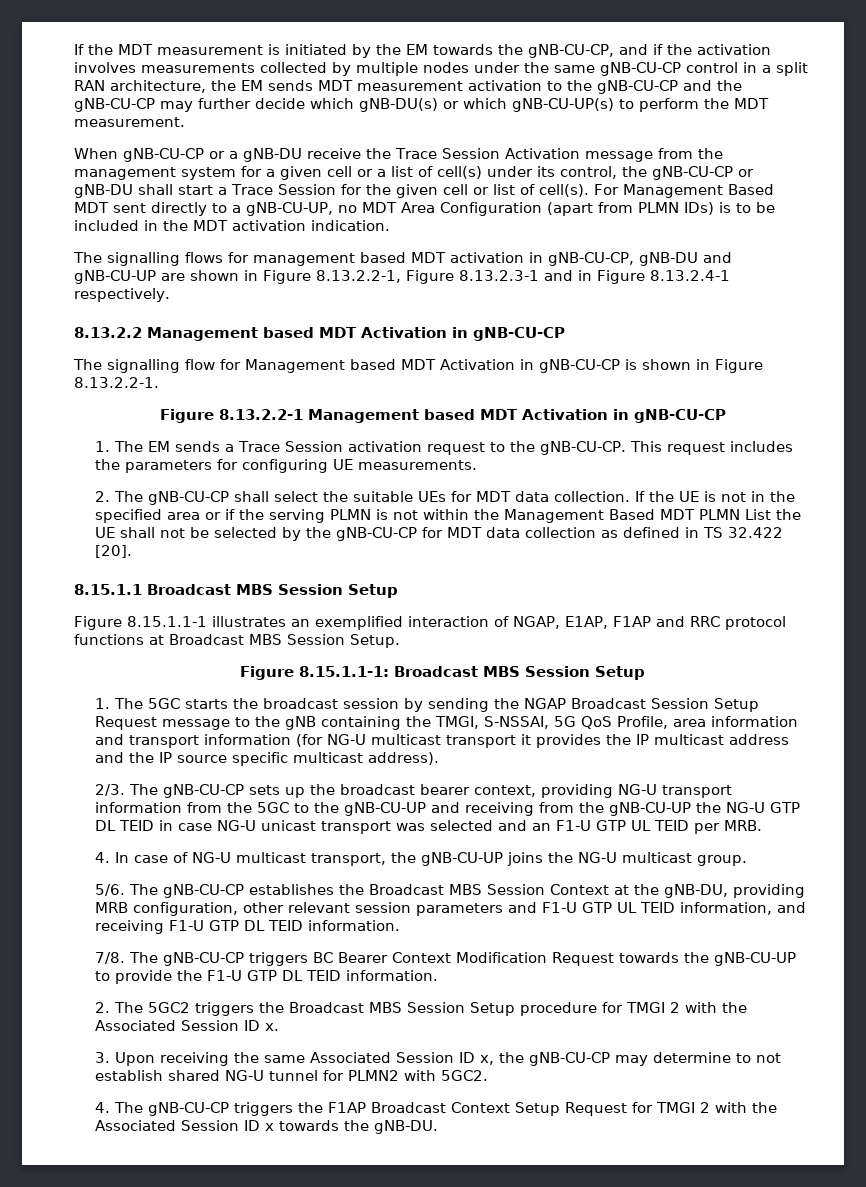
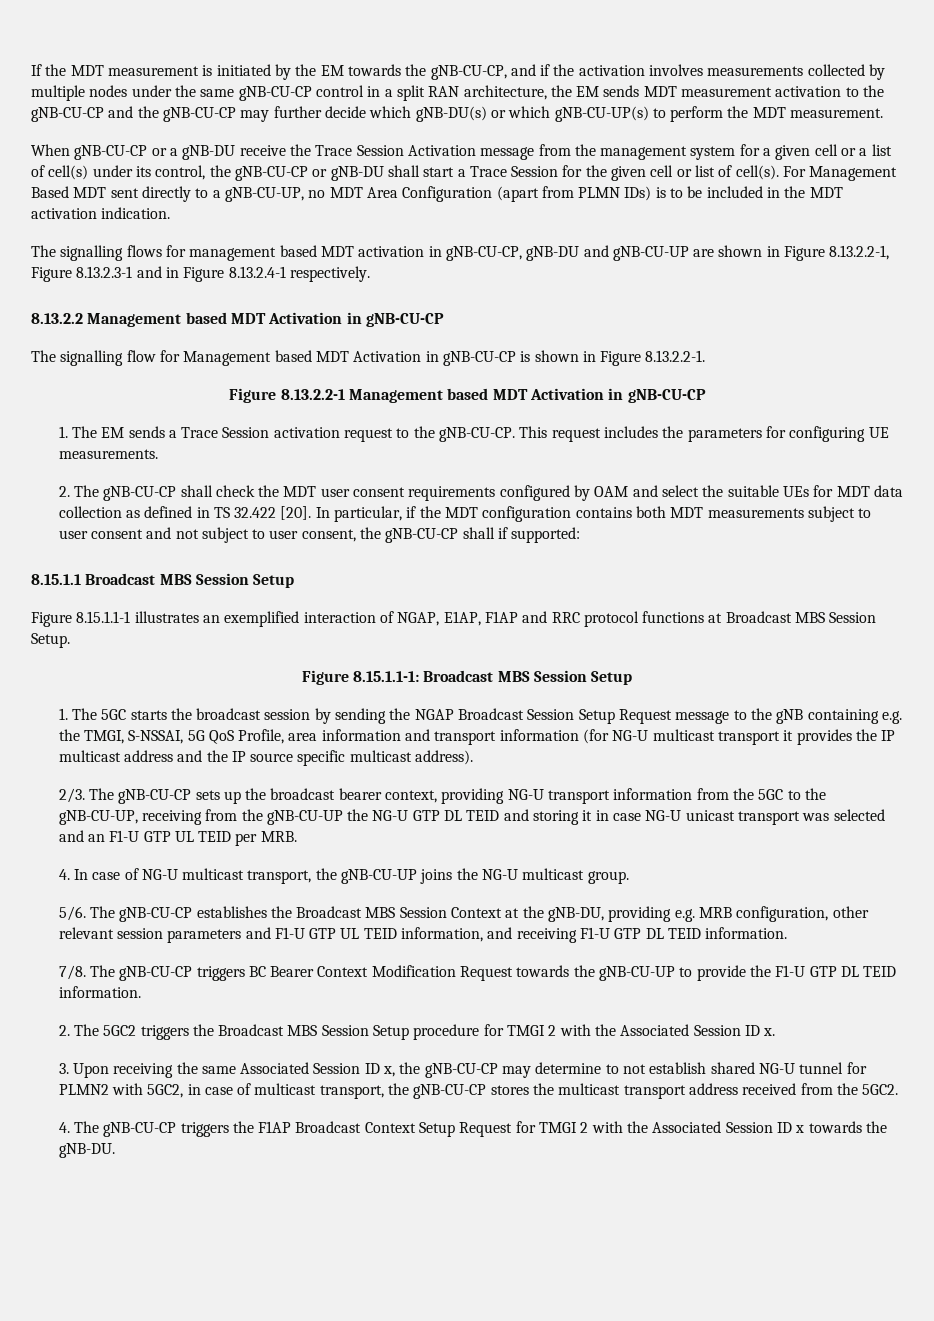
- 2. The gNB-CU-CP shall select the suitable UEs for MDT data collection. If the UE is not in the specified area or if the serving PLMN is not within the Management Based MDT PLMN List the UE shall not be selected by the gNB-CU-CP for MDT data collection as defined in TS 32.422 [20].
+ 2. The gNB-CU-CP shall check the MDT user consent requirements configured by OAM and select the suitable UEs for MDT data collection as defined in TS 32.422 [20]. In particular, if the MDT configuration contains both MDT measurements subject to user consent and not subject to user consent, the gNB-CU-CP shall if supported:
- 1. The 5GC starts the broadcast session by sending the NGAP Broadcast Session Setup Request message to the gNB containing the TMGI, S-NSSAI, 5G QoS Profile, area information and transport information (for NG-U multicast transport it provides the IP multicast address and the IP source specific multicast address).
+ 1. The 5GC starts the broadcast session by sending the NGAP Broadcast Session Setup Request message to the gNB containing e.g. the TMGI, S-NSSAI, 5G QoS Profile, area information and transport information (for NG-U multicast transport it provides the IP multicast address and the IP source specific multicast address).
- The gNB-CU-CP sets up the broadcast bearer context, providing NG-U transport information from the 5GC to the gNB-CU-UP and receiving from the gNB-CU-UP the NG-U GTP DL TEID in case NG-U unicast transport was selected and an F1-U GTP UL TEID per MRB.
+ The gNB-CU-CP sets up the broadcast bearer context, providing NG-U transport information from the 5GC to the gNB-CU-UP, receiving from the gNB-CU-UP the NG-U GTP DL TEID and storing it in case NG-U unicast transport was selected and an F1-U GTP UL TEID per MRB.
- The gNB-CU-CP establishes the Broadcast MBS Session Context at the gNB-DU, providing MRB configuration, other relevant session parameters and F1-U GTP UL TEID information, and receiving F1-U GTP DL TEID information.
+ The gNB-CU-CP establishes the Broadcast MBS Session Context at the gNB-DU, providing e.g. MRB configuration, other relevant session parameters and F1-U GTP UL TEID information, and receiving F1-U GTP DL TEID information.
- 3. Upon receiving the same Associated Session ID x, the gNB-CU-CP may determine to not establish shared NG-U tunnel for PLMN2 with 5GC2.
+ 3. Upon receiving the same Associated Session ID x, the gNB-CU-CP may determine to not establish shared NG-U tunnel for PLMN2 with 5GC2, in case of multicast transport, the gNB-CU-CP stores the multicast transport address received from the 5GC2.

